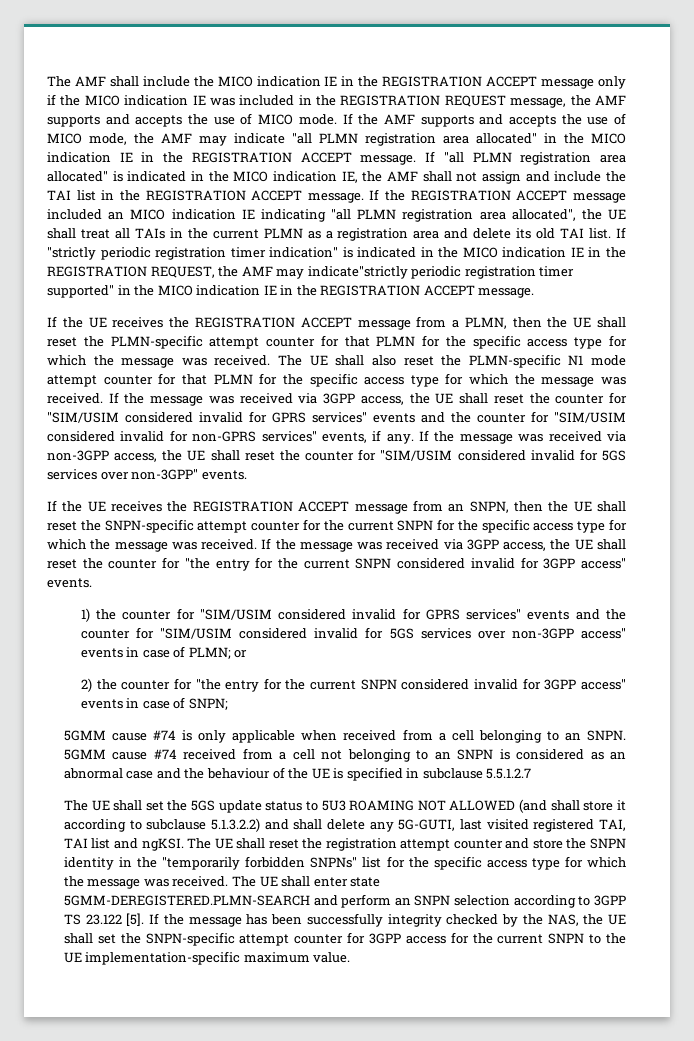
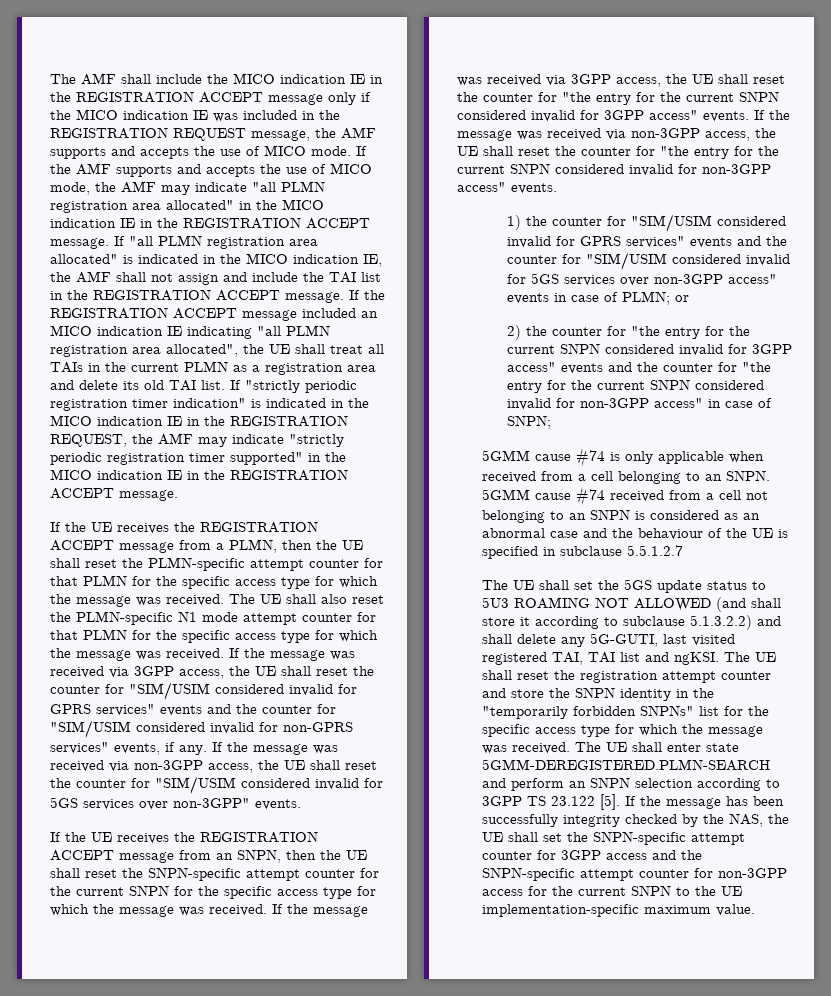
- If "strictly periodic registration timer indication" is indicated in the MICO indication IE in the REGISTRATION REQUEST, the AMF may indicate"strictly periodic registration timer supported" in the MICO indication IE in the REGISTRATION ACCEPT message.
+ If "strictly periodic registration timer indication" is indicated in the MICO indication IE in the REGISTRATION REQUEST, the AMF may indicate "strictly periodic registration timer supported" in the MICO indication IE in the REGISTRATION ACCEPT message.
+ If the message was received via non-3GPP access, the UE shall reset the counter for "the entry for the current SNPN considered invalid for non-3GPP access" events.
- 2) the counter for "the entry for the current SNPN considered invalid for 3GPP access" events in case of SNPN;
+ 2) the counter for "the entry for the current SNPN considered invalid for 3GPP access" events and the counter for "the entry for the current SNPN considered invalid for non-3GPP access" in case of SNPN;
- If the message has been successfully integrity checked by the NAS, the UE shall set the SNPN-specific attempt counter for 3GPP access for the current SNPN to the UE implementation-specific maximum value.
+ If the message has been successfully integrity checked by the NAS, the UE shall set the SNPN-specific attempt counter for 3GPP access and the SNPN-specific attempt counter for non-3GPP access for the current SNPN to the UE implementation-specific maximum value.

